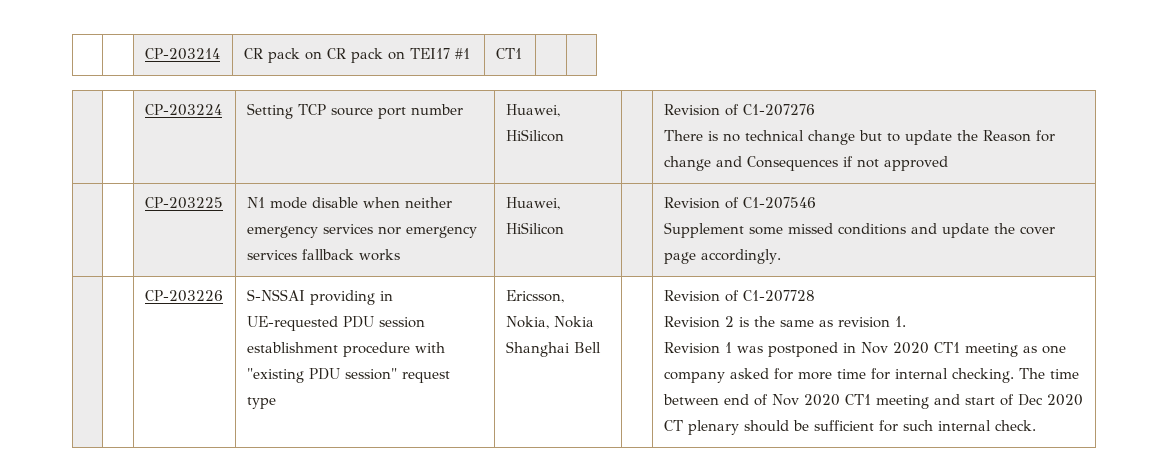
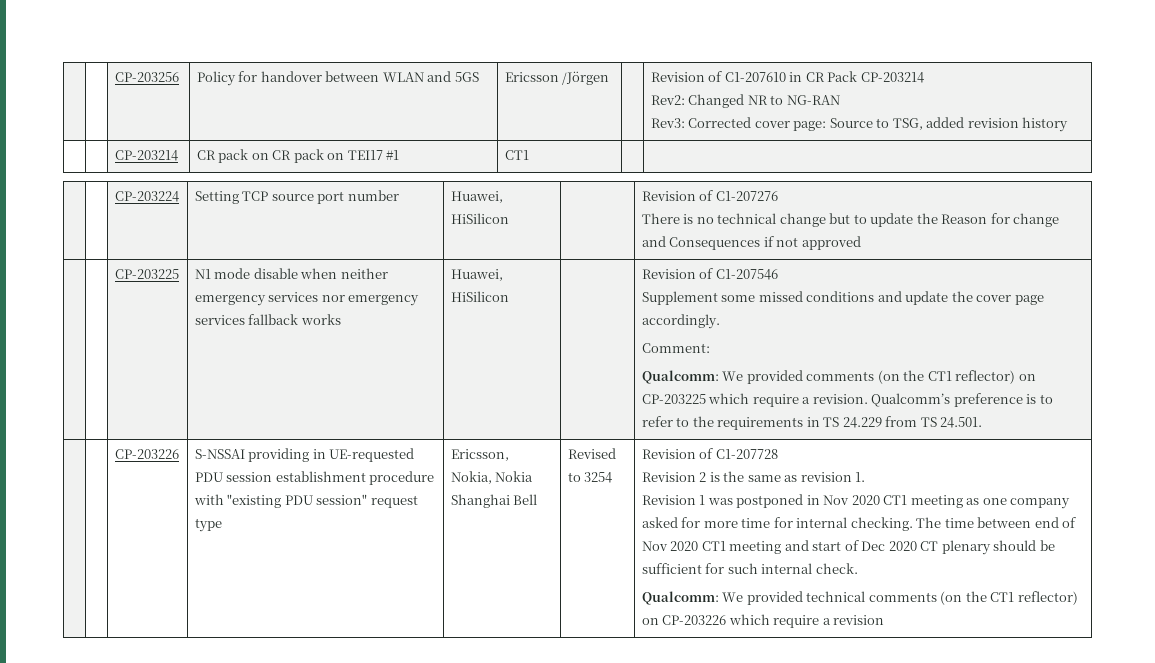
+ | | CP-203256 | Policy for handover between WLAN and 5GS | Ericsson /Jörgen | | Revision of C1-207610 in CR Pack CP-203214
+ Rev2: Changed NR to NG-RAN
+ Rev3: Corrected cover page: Source to TSG, added revision history
+ Comment:
+ Qualcomm: We provided comments (on the CT1 reflector) on CP-203225 which require a revision. Qualcomm’s preference is to refer to the requirements in TS 24.229 from TS 24.501.
+ Revised to 3254
+ Qualcomm: We provided technical comments (on the CT1 reflector) on CP-203226 which require a revision

